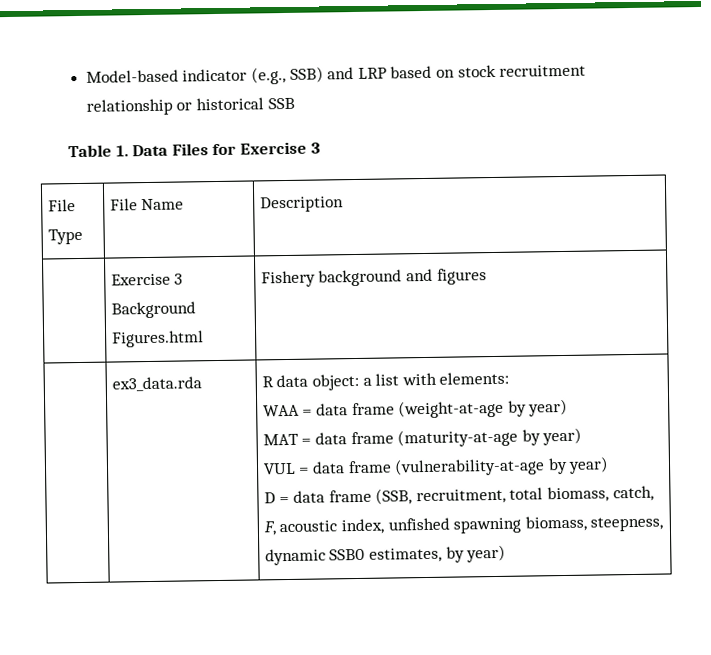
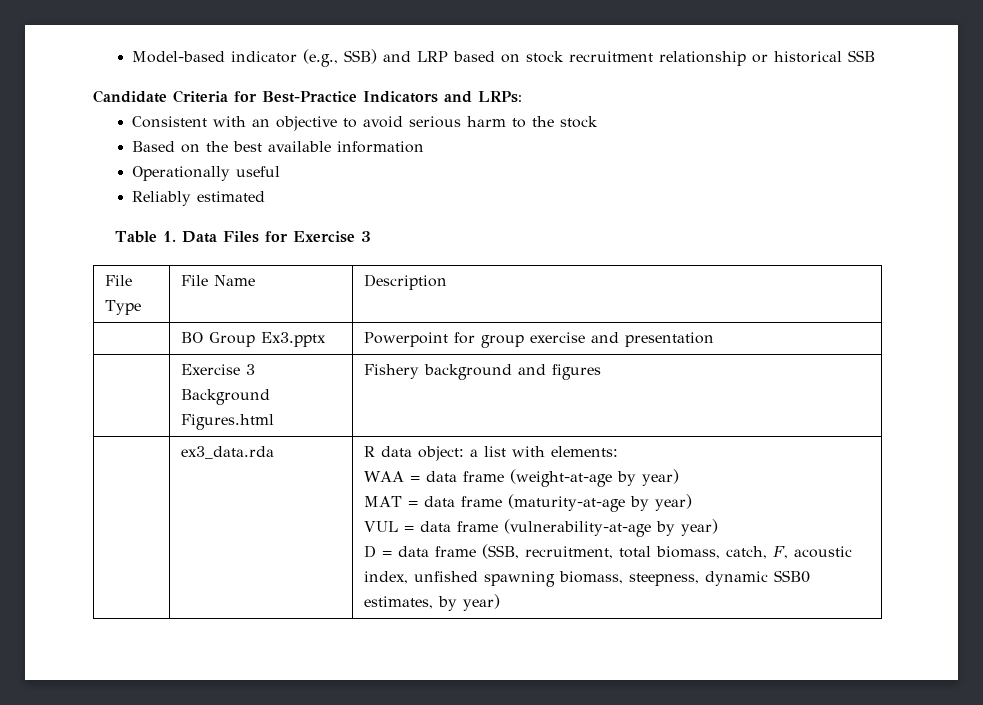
+ Candidate Criteria for Best-Practice Indicators and LRPs:
+ Consistent with an objective to avoid serious harm to the stock
+ Based on the best available information
+ Operationally useful
+ Reliably estimated
+ | BO Group Ex3.pptx | Powerpoint for group exercise and presentation

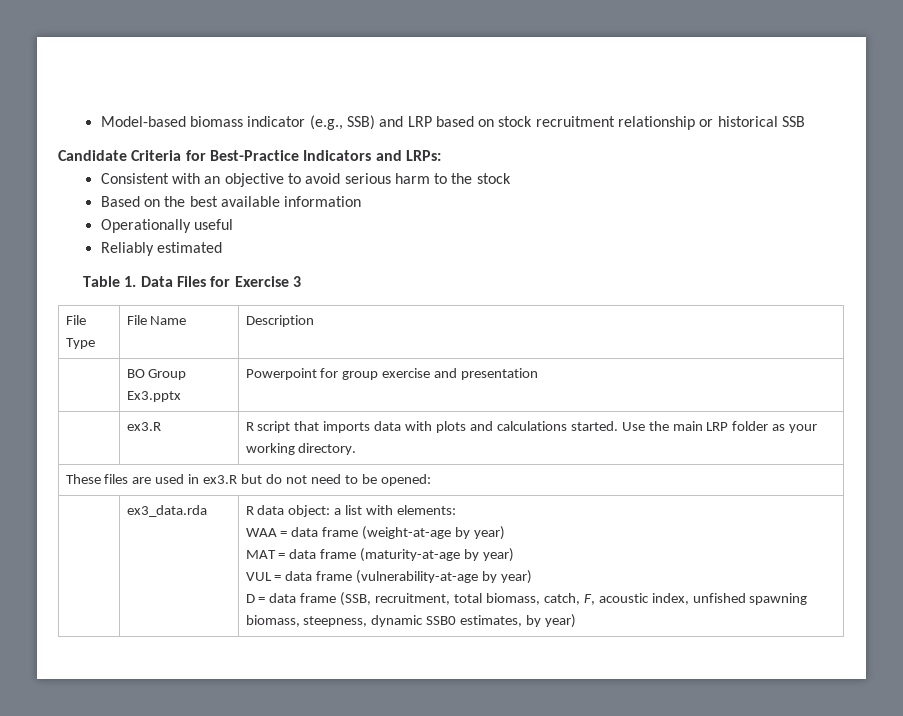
- Model-based indicator (e.g., SSB) and LRP based on stock recruitment relationship or historical SSB
+ Model-based biomass indicator (e.g., SSB) and LRP based on stock recruitment relationship or historical SSB
- | Exercise 3 Background Figures.html | Fishery background and figures
+ | ex3.R | R script that imports data with plots and calculations started. Use the main LRP folder as your working directory.
+ These files are used in ex3.R but do not need to be opened:

